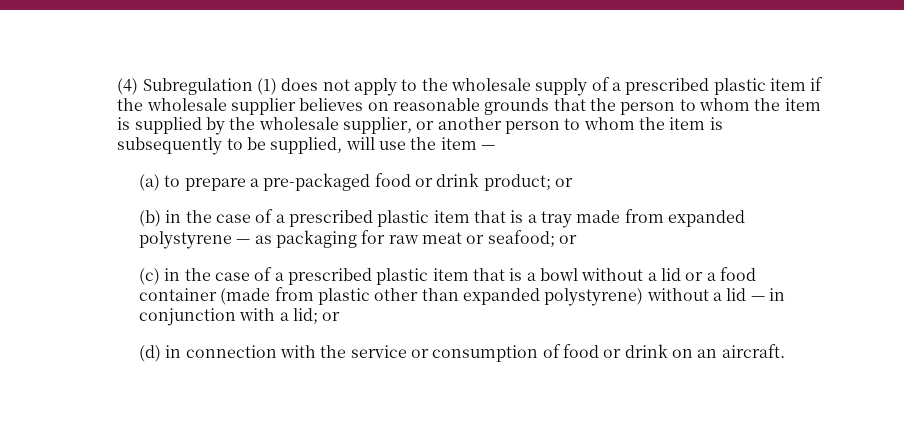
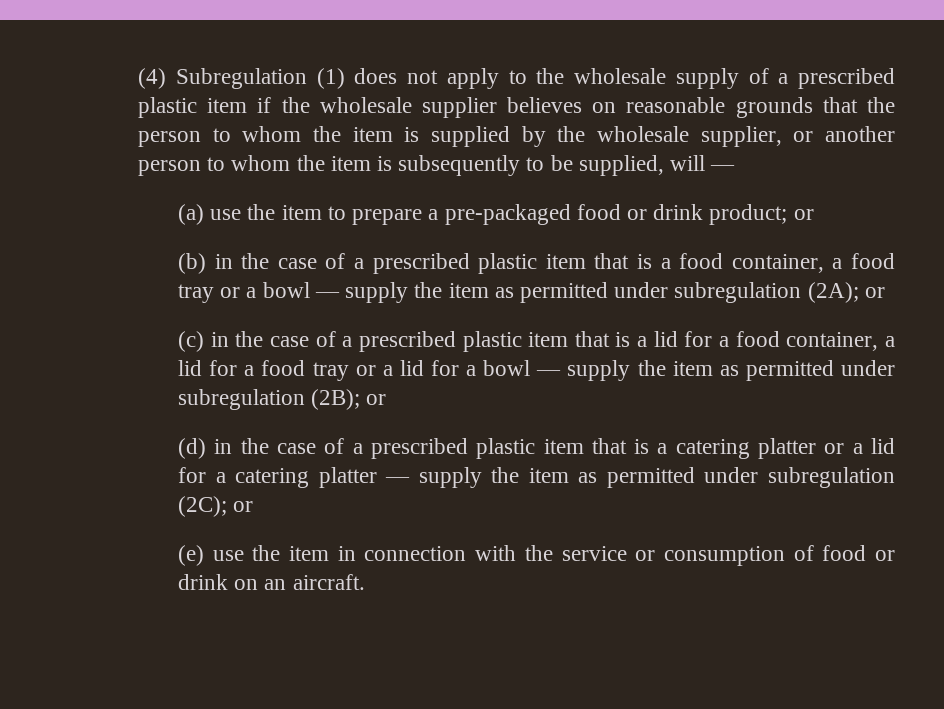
- (4) Subregulation (1) does not apply to the wholesale supply of a prescribed plastic item if the wholesale supplier believes on reasonable grounds that the person to whom the item is supplied by the wholesale supplier, or another person to whom the item is subsequently to be supplied, will use the item —
- (a) to prepare a pre-packaged food or drink product; or
+ (4) Subregulation (1) does not apply to the wholesale supply of a prescribed plastic item if the wholesale supplier believes on reasonable grounds that the person to whom the item is supplied by the wholesale supplier, or another person to whom the item is subsequently to be supplied, will —
+ (a) use the item to prepare a pre-packaged food or drink product; or
- (b) in the case of a prescribed plastic item that is a tray made from expanded polystyrene — as packaging for raw meat or seafood; or
+ (b) in the case of a prescribed plastic item that is a food container, a food tray or a bowl — supply the item as permitted under subregulation (2A); or
- (c) in the case of a prescribed plastic item that is a bowl without a lid or a food container (made from plastic other than expanded polystyrene) without a lid — in conjunction with a lid; or
- (d) in connection with the service or consumption of food or drink on an aircraft.
+ (c) in the case of a prescribed plastic item that is a lid for a food container, a lid for a food tray or a lid for a bowl — supply the item as permitted under subregulation (2B); or
+ (d) in the case of a prescribed plastic item that is a catering platter or a lid for a catering platter — supply the item as permitted under subregulation (2C); or
+ (e) use the item in connection with the service or consumption of food or drink on an aircraft.

